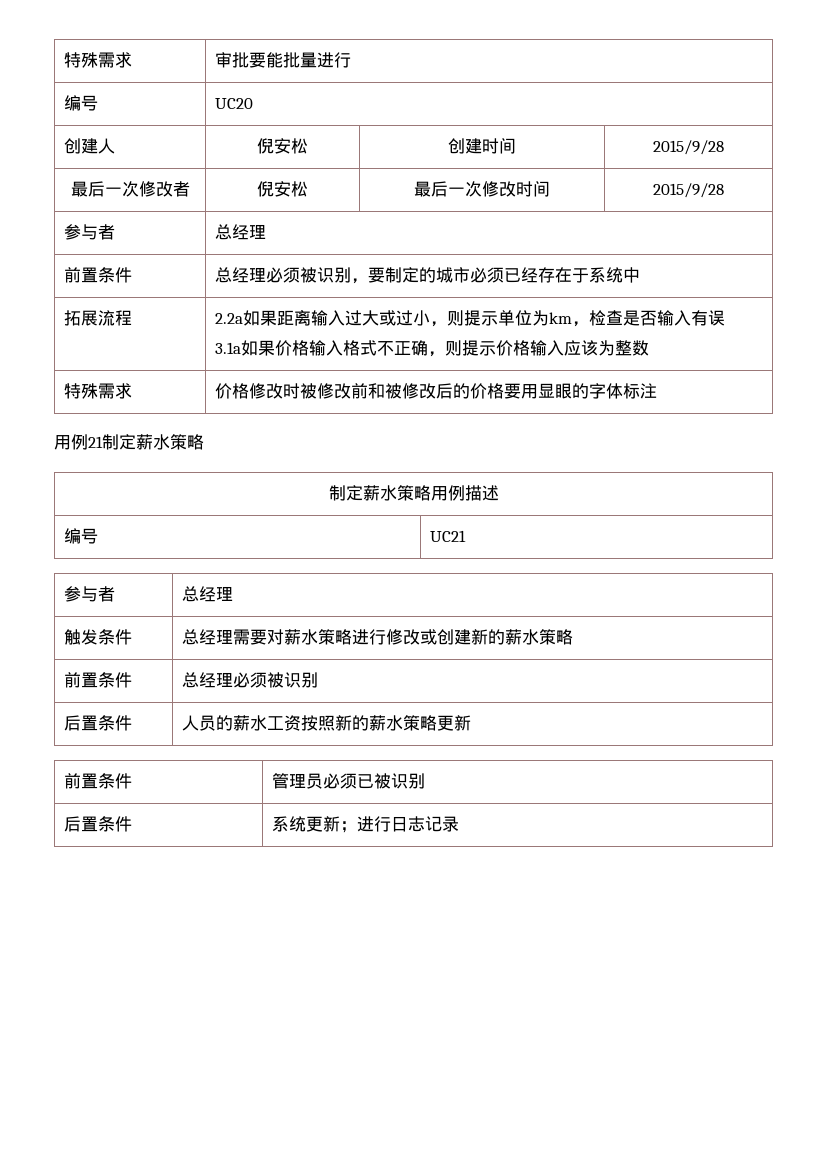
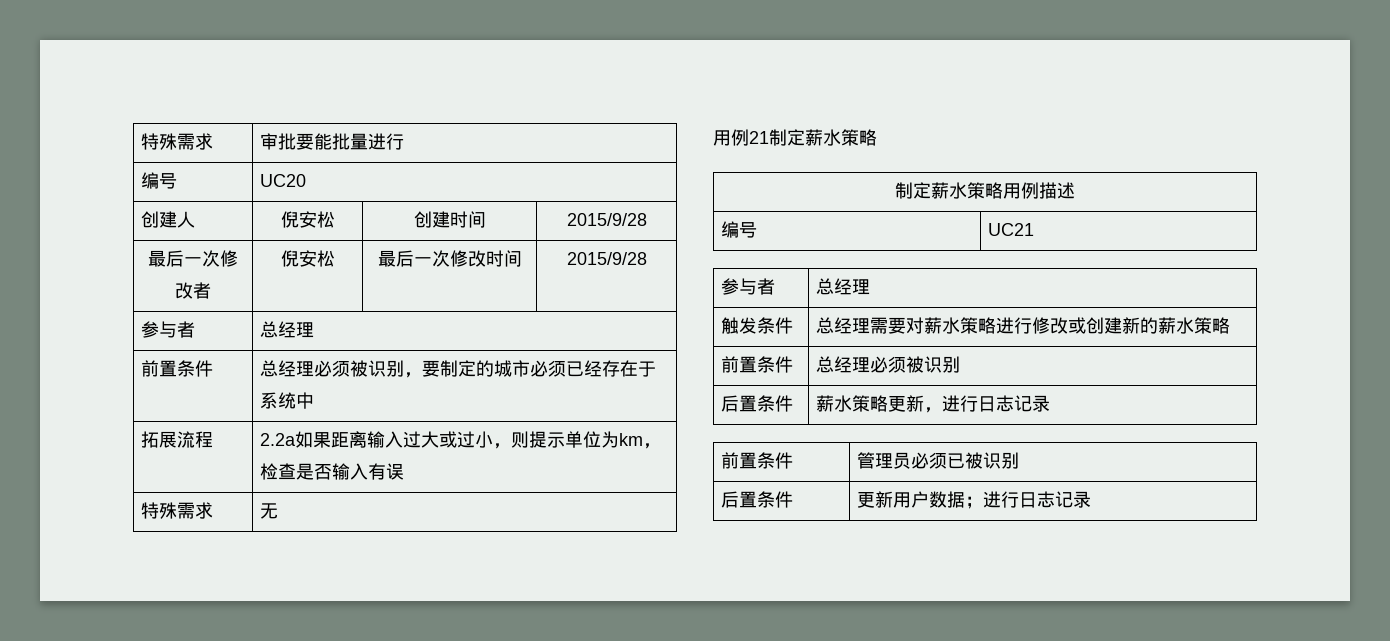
  拓展流程 | 2.2a如果距离输入过大或过小，则提示单位为km，检查是否输入有误
- 3.1a如果价格输入格式不正确，则提示价格输入应该为整数
- 特殊需求 | 价格修改时被修改前和被修改后的价格要用显眼的字体标注
+ 特殊需求 | 无
- 后置条件 | 人员的薪水工资按照新的薪水策略更新
+ 后置条件 | 薪水策略更新，进行日志记录
- 后置条件 | 系统更新；进行日志记录
+ 后置条件 | 更新用户数据；进行日志记录

